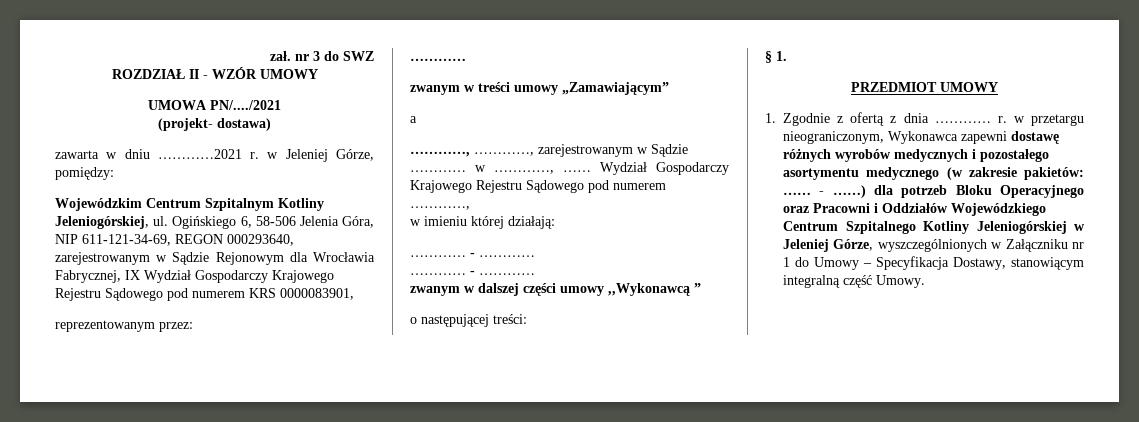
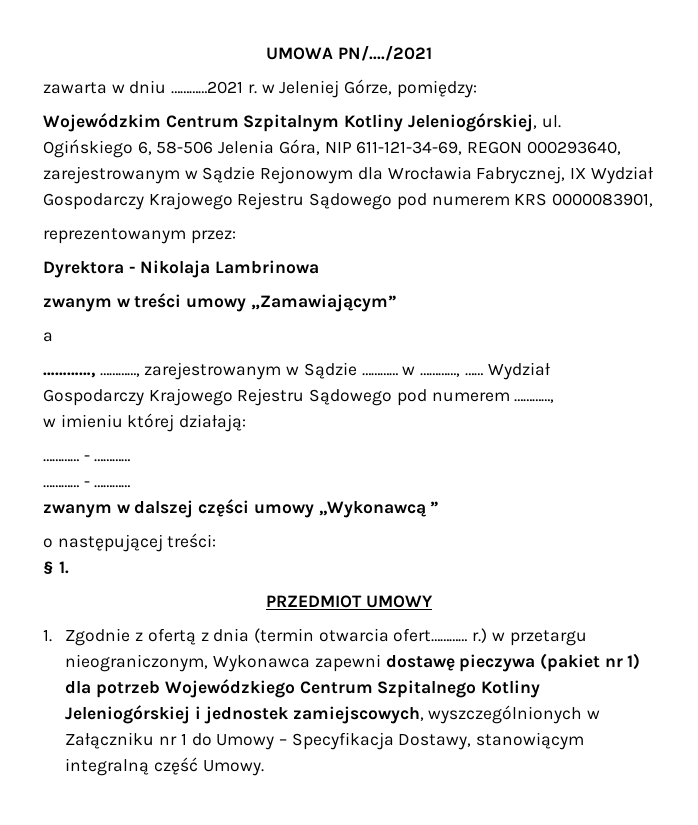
- zał. nr 3 do SWZ
- ROZDZIAŁ II - WZÓR UMOWY
- (projekt- dostawa)
  reprezentowanym przez:
- …………
+ Dyrektora - Nikolaja Lambrinowa
- 1. Zgodnie z ofertą z dnia ………… r. w przetargu nieograniczonym, Wykonawca zapewni dostawę różnych wyrobów medycznych i pozostałego asortymentu medycznego (w zakresie pakietów: …… - ……) dla potrzeb Bloku Operacyjnego oraz Pracowni i Oddziałów Wojewódzkiego Centrum Szpitalnego Kotliny Jeleniogórskiej w Jeleniej Górze, wyszczególnionych w Załączniku nr 1 do Umowy – Specyfikacja Dostawy, stanowiącym integralną część Umowy.
+ 1. Zgodnie z ofertą z dnia (termin otwarcia ofert………… r.) w przetargu nieograniczonym, Wykonawca zapewni dostawę pieczywa (pakiet nr 1) dla potrzeb Wojewódzkiego Centrum Szpitalnego Kotliny Jeleniogórskiej i jednostek zamiejscowych, wyszczególnionych w Załączniku nr 1 do Umowy – Specyfikacja Dostawy, stanowiącym integralną część Umowy.

